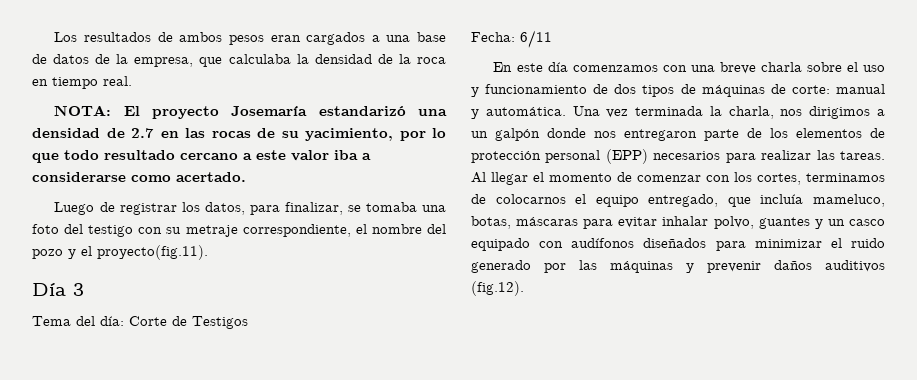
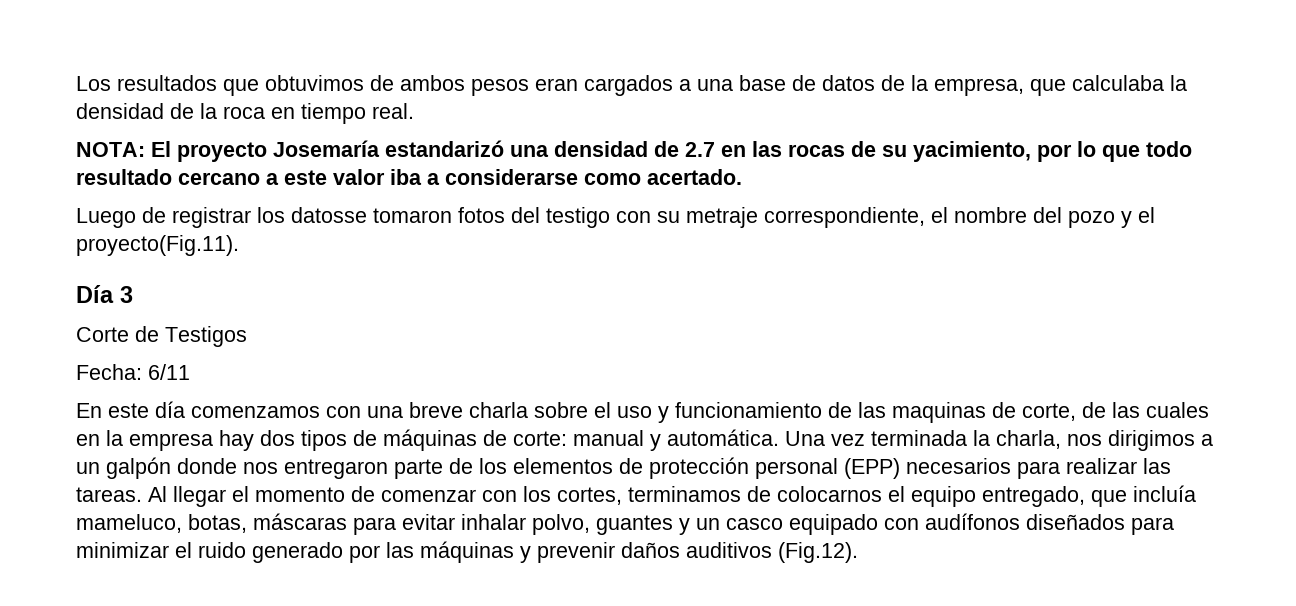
- Los resultados de ambos pesos eran cargados a una base de datos de la empresa, que calculaba la densidad de la roca en tiempo real.
+ Los resultados que obtuvimos de ambos pesos eran cargados a una base de datos de la empresa, que calculaba la densidad de la roca en tiempo real.
- Luego de registrar los datos, para finalizar, se tomaba una foto del testigo con su metraje correspondiente, el nombre del pozo y el proyecto(fig.11).
+ Luego de registrar los datosse tomaron fotos del testigo con su metraje correspondiente, el nombre del pozo y el proyecto(Fig.11).
- Tema del día: Corte de Testigos
+ Corte de Testigos
- En este día comenzamos con una breve charla sobre el uso y funcionamiento de dos tipos de máquinas de corte: manual y automática.
+ En este día comenzamos con una breve charla sobre el uso y funcionamiento de las maquinas de corte, de las cuales en la empresa hay dos tipos de máquinas de corte: manual y automática.
- Al llegar el momento de comenzar con los cortes, terminamos de colocarnos el equipo entregado, que incluía mameluco, botas, máscaras para evitar inhalar polvo, guantes y un casco equipado con audífonos diseñados para minimizar el ruido generado por las máquinas y prevenir daños auditivos (fig.12).
+ Al llegar el momento de comenzar con los cortes, terminamos de colocarnos el equipo entregado, que incluía mameluco, botas, máscaras para evitar inhalar polvo, guantes y un casco equipado con audífonos diseñados para minimizar el ruido generado por las máquinas y prevenir daños auditivos (Fig.12).

